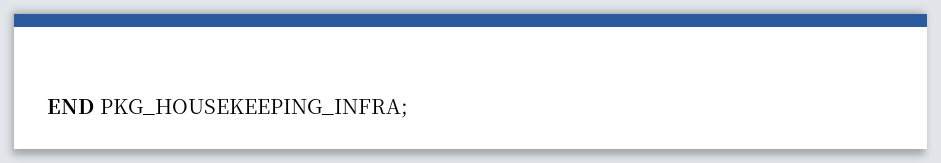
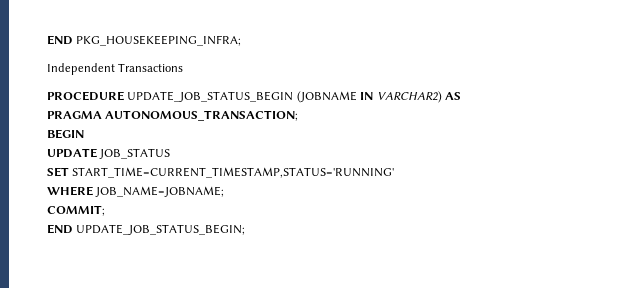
+ Independent Transactions
+ PROCEDURE UPDATE_JOB_STATUS_BEGIN (JOBNAME IN VARCHAR2) AS
+ PRAGMA AUTONOMOUS_TRANSACTION;
+ BEGIN
+ UPDATE JOB_STATUS
+ SET START_TIME=CURRENT_TIMESTAMP,STATUS='RUNNING'
+ WHERE JOB_NAME=JOBNAME;
+ COMMIT;
+ END UPDATE_JOB_STATUS_BEGIN;

